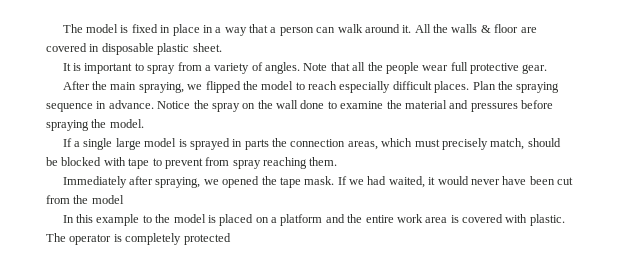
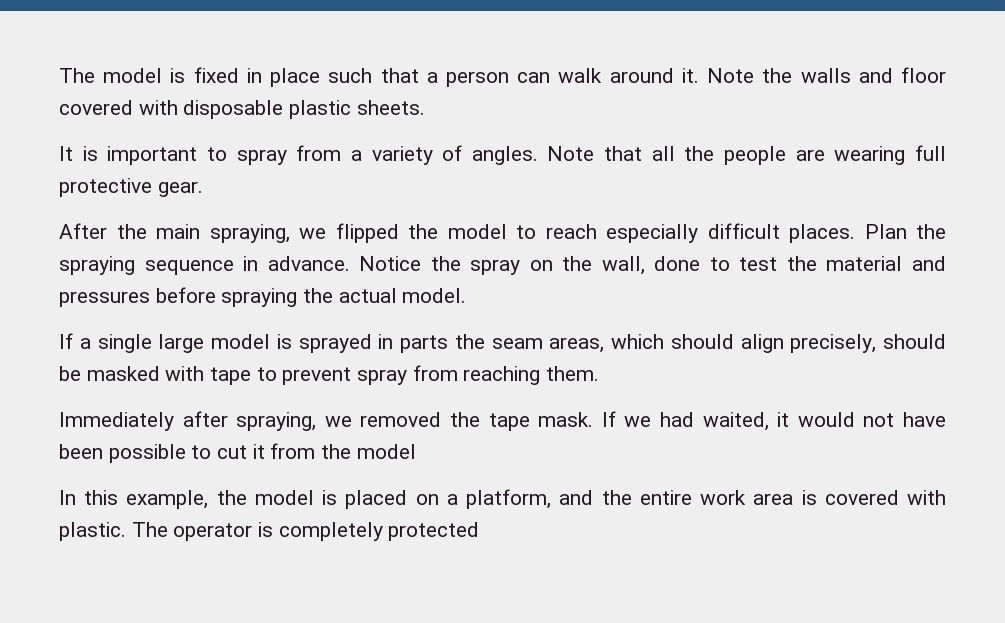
- The model is fixed in place in a way that a person can walk around it.
+ The model is fixed in place such that a person can walk around it.
- All the walls & floor are covered in disposable plastic sheet.
+ Note the walls and floor covered with disposable plastic sheets.
- Note that all the people wear full protective gear.
+ Note that all the people are wearing full protective gear.
- Notice the spray on the wall done to examine the material and pressures before spraying the model.
+ Notice the spray on the wall, done to test the material and pressures before spraying the actual model.
- If a single large model is sprayed in parts the connection areas, which must precisely match, should be blocked with tape to prevent from spray reaching them.
+ If a single large model is sprayed in parts the seam areas, which should align precisely, should be masked with tape to prevent spray from reaching them.
- Immediately after spraying, we opened the tape mask.
+ Immediately after spraying, we removed the tape mask.
- If we had waited, it would never have been cut from the model
+ If we had waited, it would not have been possible to cut it from the model
- In this example to the model is placed on a platform and the entire work area is covered with plastic.
+ In this example, the model is placed on a platform, and the entire work area is covered with plastic.

